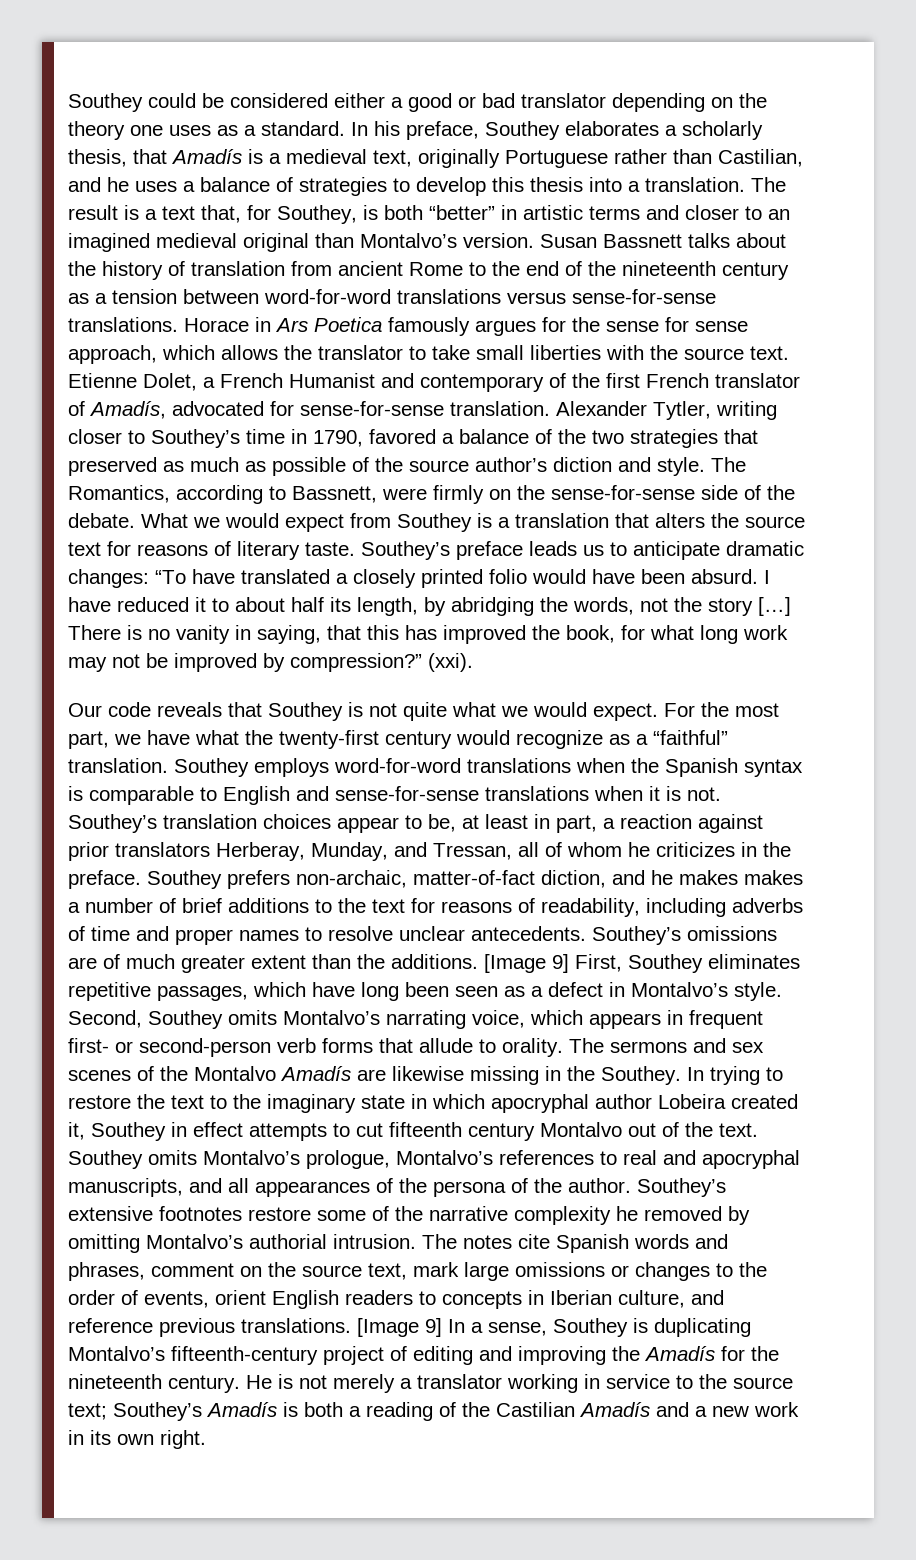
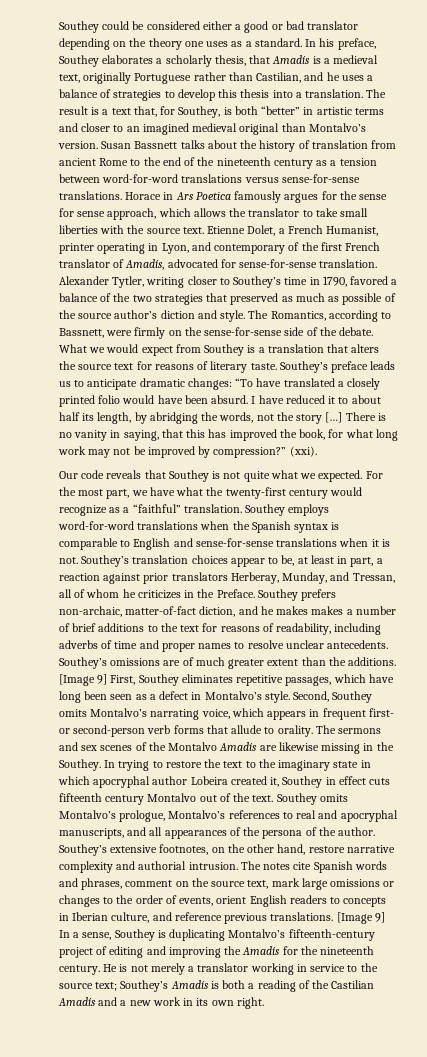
- Etienne Dolet, a French Humanist and contemporary of the first French translator of Amadís, advocated for sense-for-sense translation.
+ Etienne Dolet, a French Humanist, printer operating in Lyon, and contemporary of the first French translator of Amadís, advocated for sense-for-sense translation.
- Our code reveals that Southey is not quite what we would expect.
+ Our code reveals that Southey is not quite what we expected.
- Southey’s translation choices appear to be, at least in part, a reaction against prior translators Herberay, Munday, and Tressan, all of whom he criticizes in the preface.
+ Southey’s translation choices appear to be, at least in part, a reaction against prior translators Herberay, Munday, and Tressan, all of whom he criticizes in the Preface.
- In trying to restore the text to the imaginary state in which apocryphal author Lobeira created it, Southey in effect attempts to cut fifteenth century Montalvo out of the text.
+ In trying to restore the text to the imaginary state in which apocryphal author Lobeira created it, Southey in effect cuts fifteenth century Montalvo out of the text.
- Southey’s extensive footnotes restore some of the narrative complexity he removed by omitting Montalvo’s authorial intrusion.
+ Southey’s extensive footnotes, on the other hand, restore narrative complexity and authorial intrusion.

